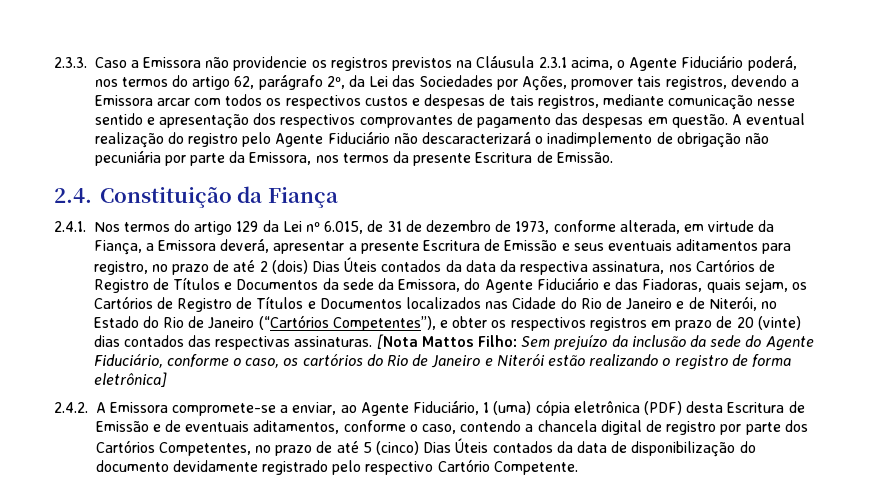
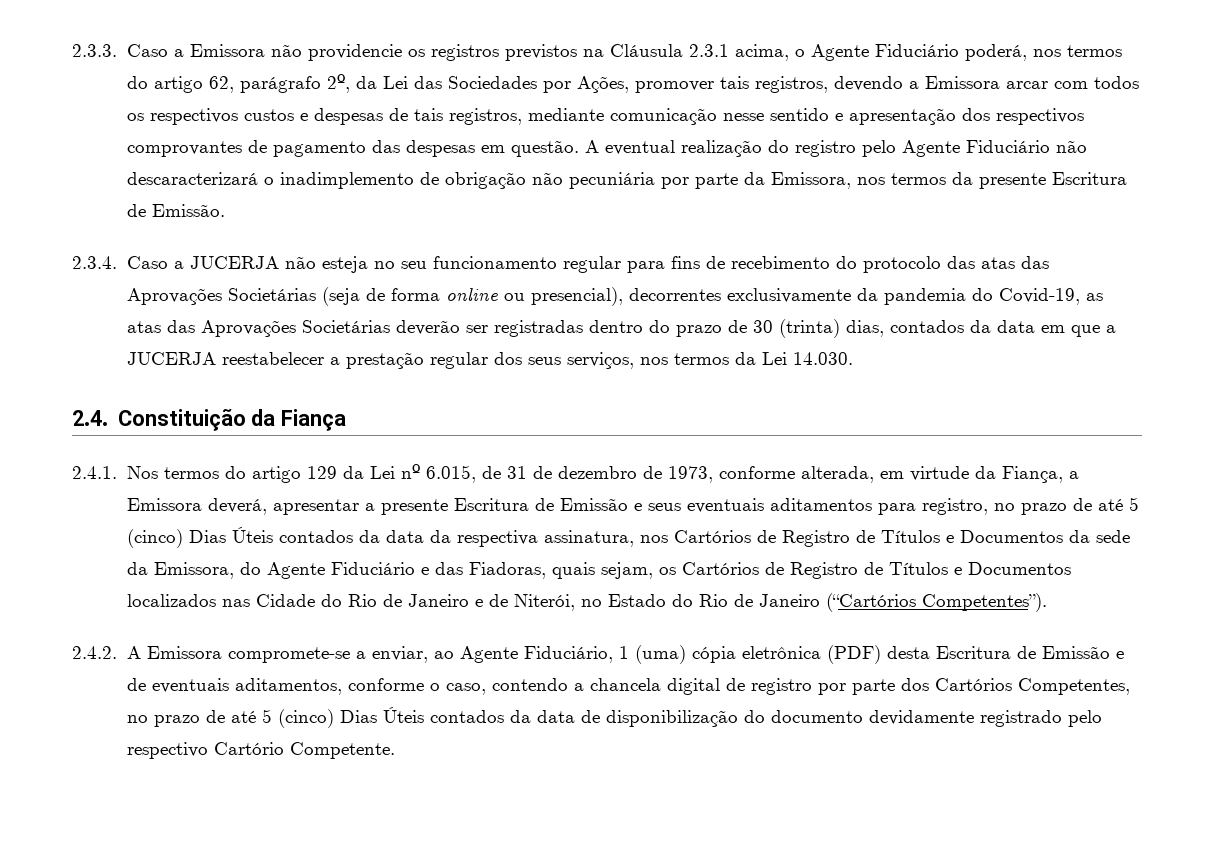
+ 2.3.4. Caso a JUCERJA não esteja no seu funcionamento regular para fins de recebimento do protocolo das atas das Aprovações Societárias (seja de forma online ou presencial), decorrentes exclusivamente da pandemia do Covid-19, as atas das Aprovações Societárias deverão ser registradas dentro do prazo de 30 (trinta) dias, contados da data em que a JUCERJA reestabelecer a prestação regular dos seus serviços, nos termos da Lei 14.030.
- 2.4.1. Nos termos do artigo 129 da Lei nº 6.015, de 31 de dezembro de 1973, conforme alterada, em virtude da Fiança, a Emissora deverá, apresentar a presente Escritura de Emissão e seus eventuais aditamentos para registro, no prazo de até 2 (dois) Dias Úteis contados da data da respectiva assinatura, nos Cartórios de Registro de Títulos e Documentos da sede da Emissora, do Agente Fiduciário e das Fiadoras, quais sejam, os Cartórios de Registro de Títulos e Documentos localizados nas Cidade do Rio de Janeiro e de Niterói, no Estado do Rio de Janeiro (“Cartórios Competentes”), e obter os respectivos registros em prazo de 20 (vinte) dias contados das respectivas assinaturas. [Nota Mattos Filho: Sem prejuízo da inclusão da sede do Agente Fiduciário, conforme o caso, os cartórios do Rio de Janeiro e Niterói estão realizando o registro de forma eletrônica]
+ 2.4.1. Nos termos do artigo 129 da Lei nº 6.015, de 31 de dezembro de 1973, conforme alterada, em virtude da Fiança, a Emissora deverá, apresentar a presente Escritura de Emissão e seus eventuais aditamentos para registro, no prazo de até 5 (cinco) Dias Úteis contados da data da respectiva assinatura, nos Cartórios de Registro de Títulos e Documentos da sede da Emissora, do Agente Fiduciário e das Fiadoras, quais sejam, os Cartórios de Registro de Títulos e Documentos localizados nas Cidade do Rio de Janeiro e de Niterói, no Estado do Rio de Janeiro (“Cartórios Competentes”).

